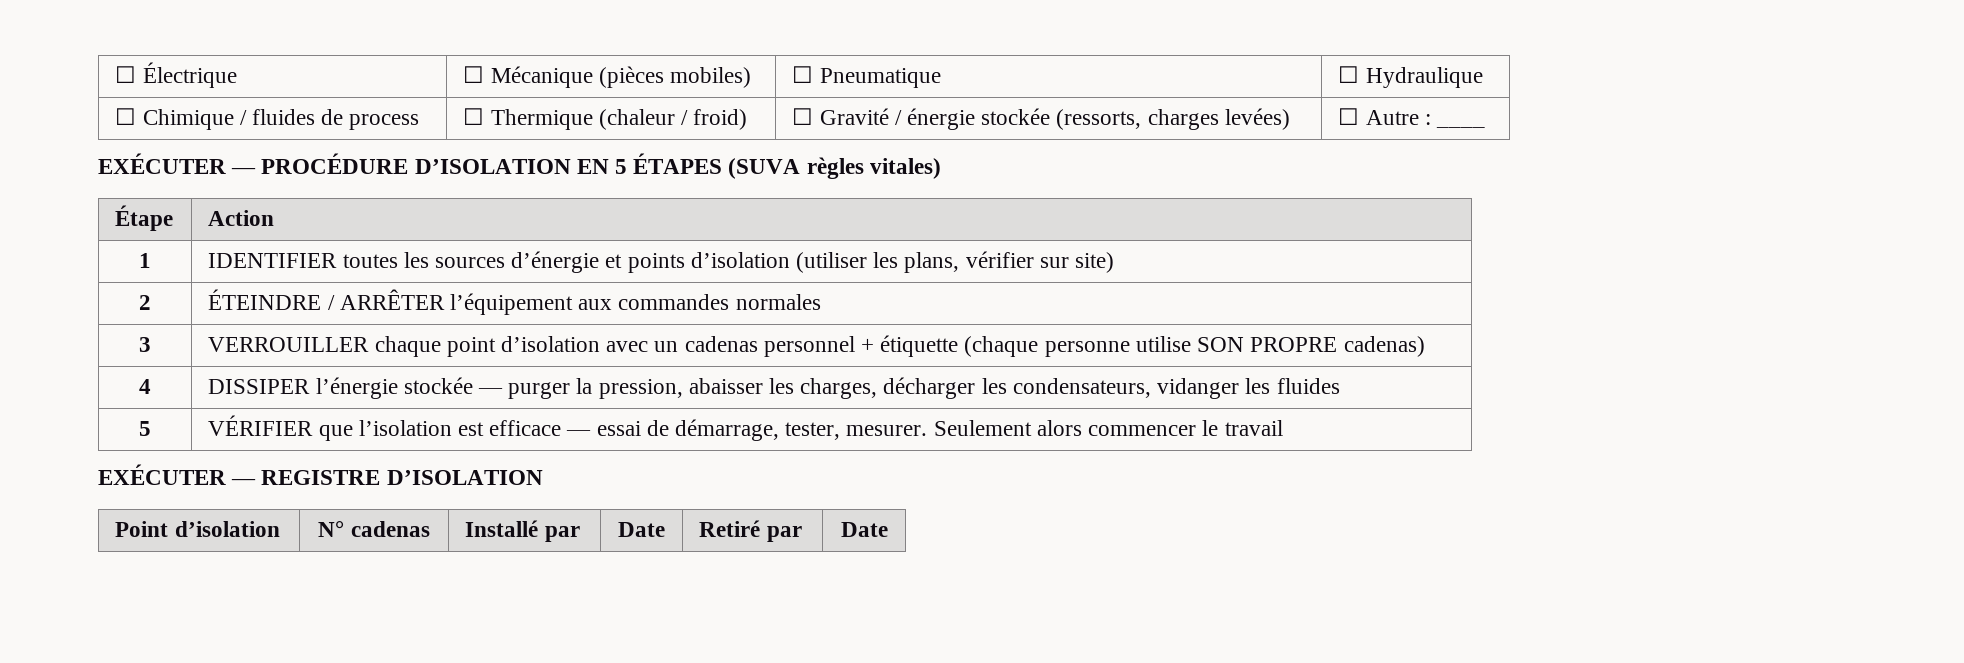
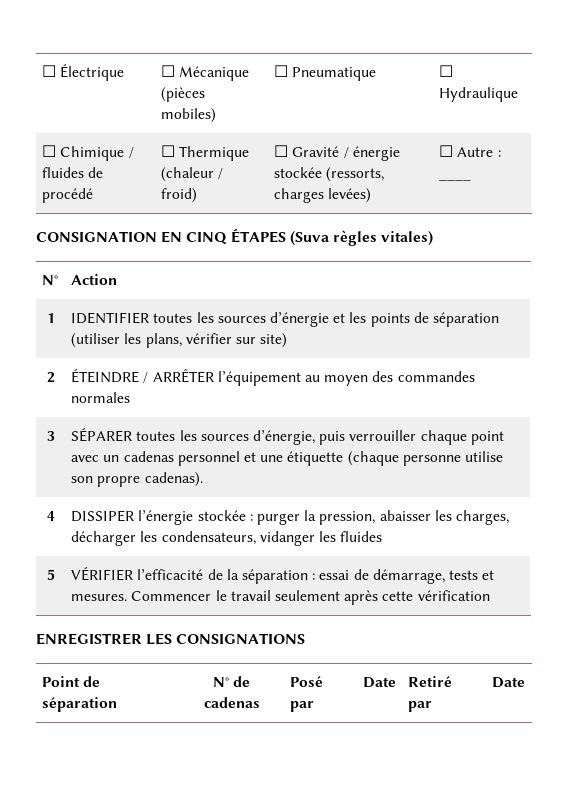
- ☐ Chimique / fluides de process | ☐ Thermique (chaleur / froid) | ☐ Gravité / énergie stockée (ressorts, charges levées) | ☐ Autre : ____
+ ☐ Chimique / fluides de procédé | ☐ Thermique (chaleur / froid) | ☐ Gravité / énergie stockée (ressorts, charges levées) | ☐ Autre : ____
- EXÉCUTER — PROCÉDURE D’ISOLATION EN 5 ÉTAPES (SUVA règles vitales)
+ CONSIGNATION EN CINQ ÉTAPES (Suva règles vitales)
- Étape | Action
+ N° | Action
- 1 | IDENTIFIER toutes les sources d’énergie et points d’isolation (utiliser les plans, vérifier sur site)
+ 1 | IDENTIFIER toutes les sources d’énergie et les points de séparation (utiliser les plans, vérifier sur site)
- 2 | ÉTEINDRE / ARRÊTER l’équipement aux commandes normales
+ 2 | ÉTEINDRE / ARRÊTER l’équipement au moyen des commandes normales
- 3 | VERROUILLER chaque point d’isolation avec un cadenas personnel + étiquette (chaque personne utilise SON PROPRE cadenas)
+ 3 | SÉPARER toutes les sources d’énergie, puis verrouiller chaque point avec un cadenas personnel et une étiquette (chaque personne utilise son propre cadenas).
- 4 | DISSIPER l’énergie stockée — purger la pression, abaisser les charges, décharger les condensateurs, vidanger les fluides
+ 4 | DISSIPER l’énergie stockée : purger la pression, abaisser les charges, décharger les condensateurs, vidanger les fluides
- 5 | VÉRIFIER que l’isolation est efficace — essai de démarrage, tester, mesurer. Seulement alors commencer le travail
- EXÉCUTER — REGISTRE D’ISOLATION
+ 5 | VÉRIFIER l’efficacité de la séparation : essai de démarrage, tests et mesures. Commencer le travail seulement après cette vérification
+ ENREGISTRER LES CONSIGNATIONS
- Point d’isolation | N° cadenas | Installé par | Date | Retiré par | Date
+ Point de séparation | N° de cadenas | Posé par | Date | Retiré par | Date

